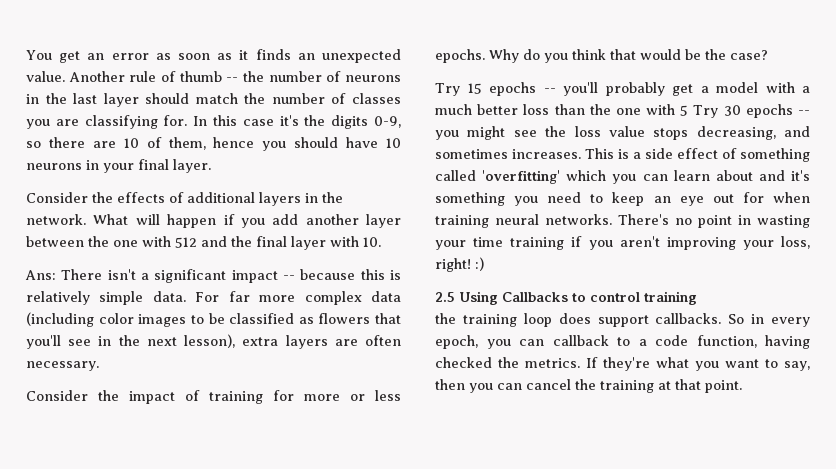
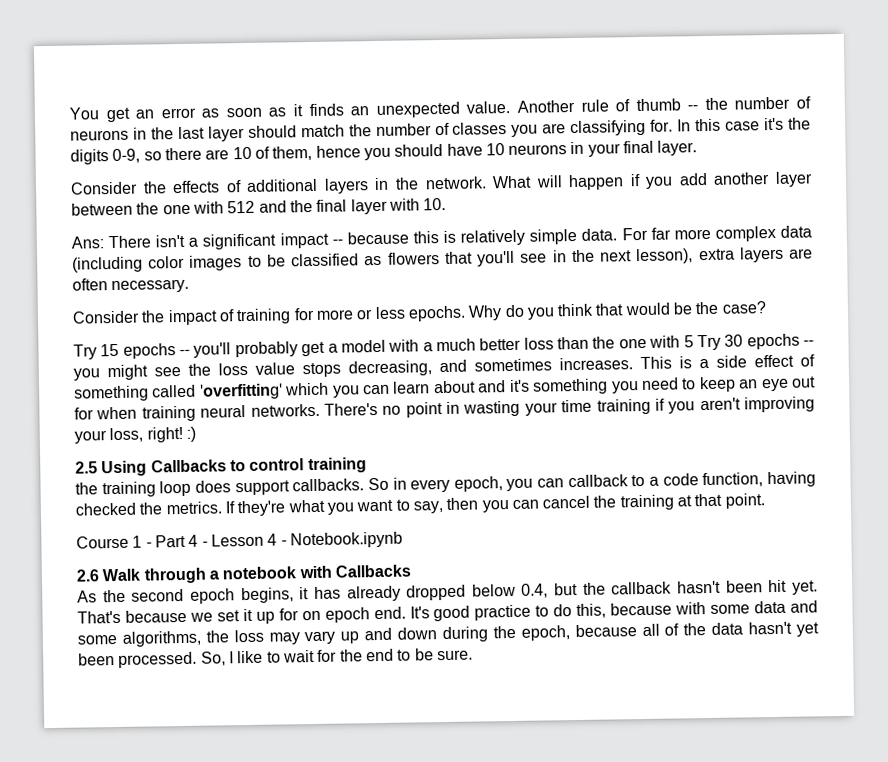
+ Course 1 - Part 4 - Lesson 4 - Notebook.ipynb
+ 2.6 Walk through a notebook with Callbacks
+ As the second epoch begins, it has already dropped below 0.4, but the callback hasn't been hit yet. That's because we set it up for on epoch end. It's good practice to do this, because with some data and some algorithms, the loss may vary up and down during the epoch, because all of the data hasn't yet been processed. So, I like to wait for the end to be sure.

